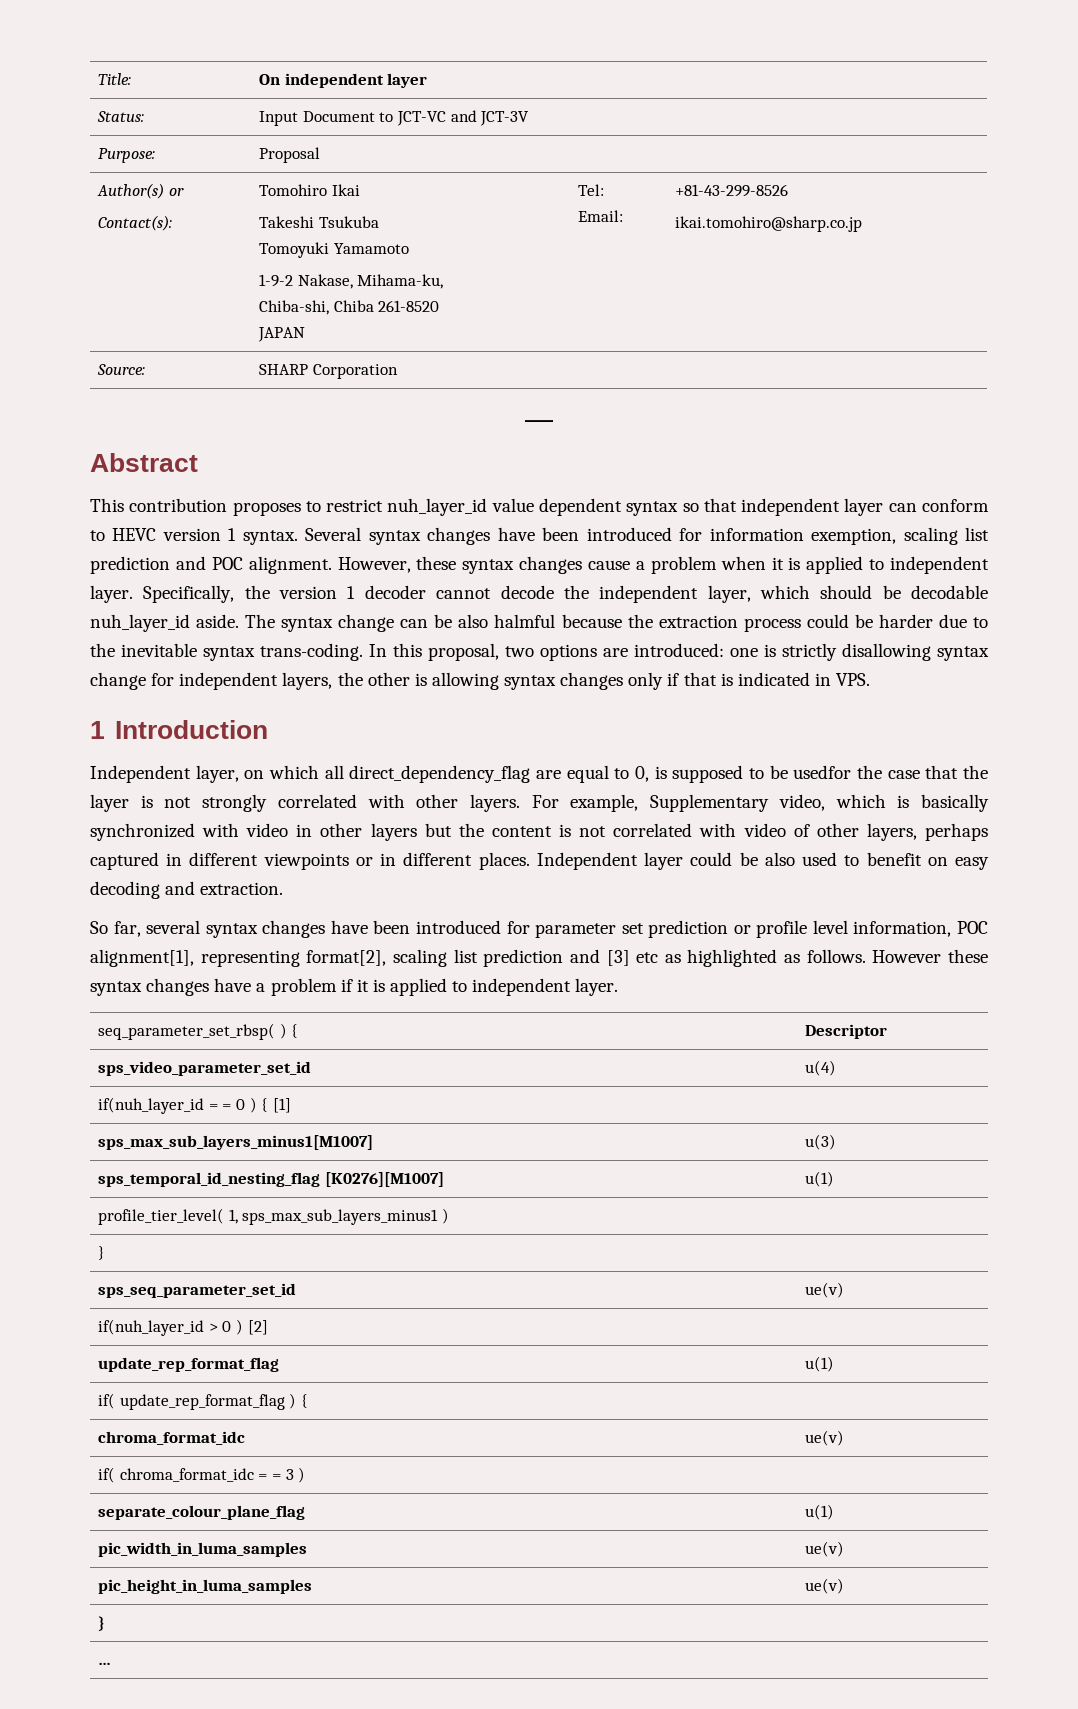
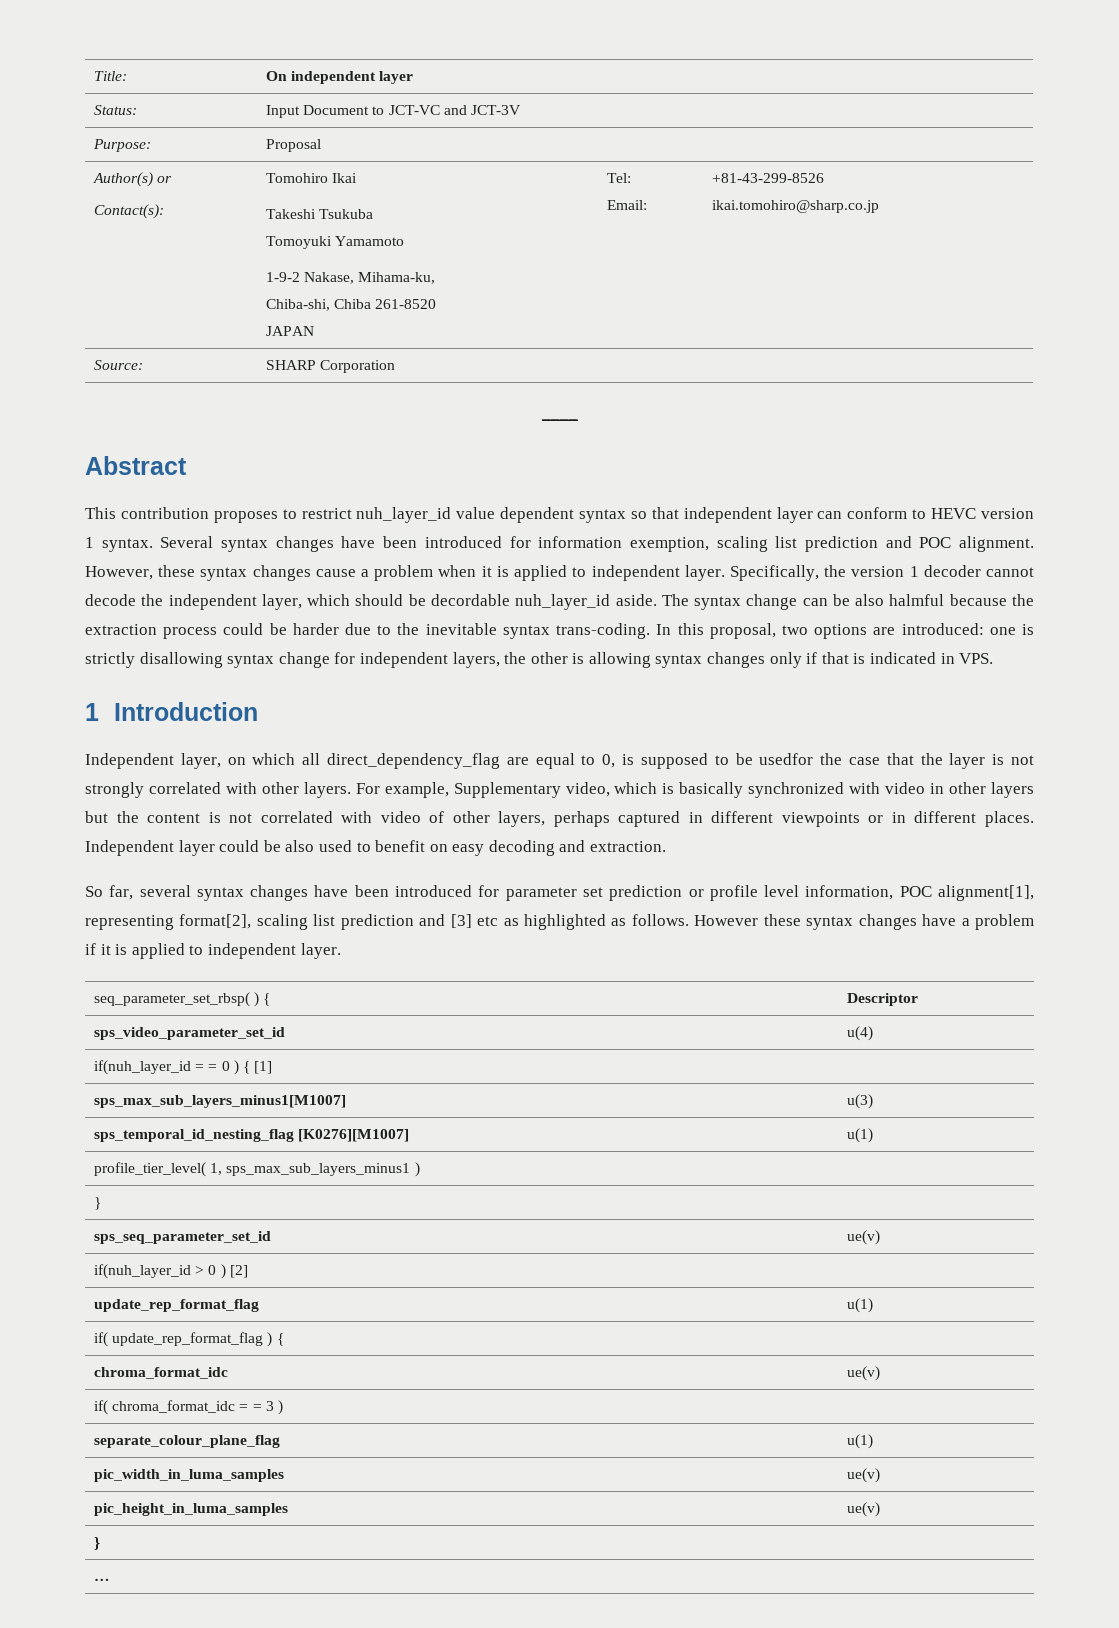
- Specifically, the version 1 decoder cannot decode the independent layer, which should be decodable nuh_layer_id aside.
+ Specifically, the version 1 decoder cannot decode the independent layer, which should be decordable nuh_layer_id aside.

